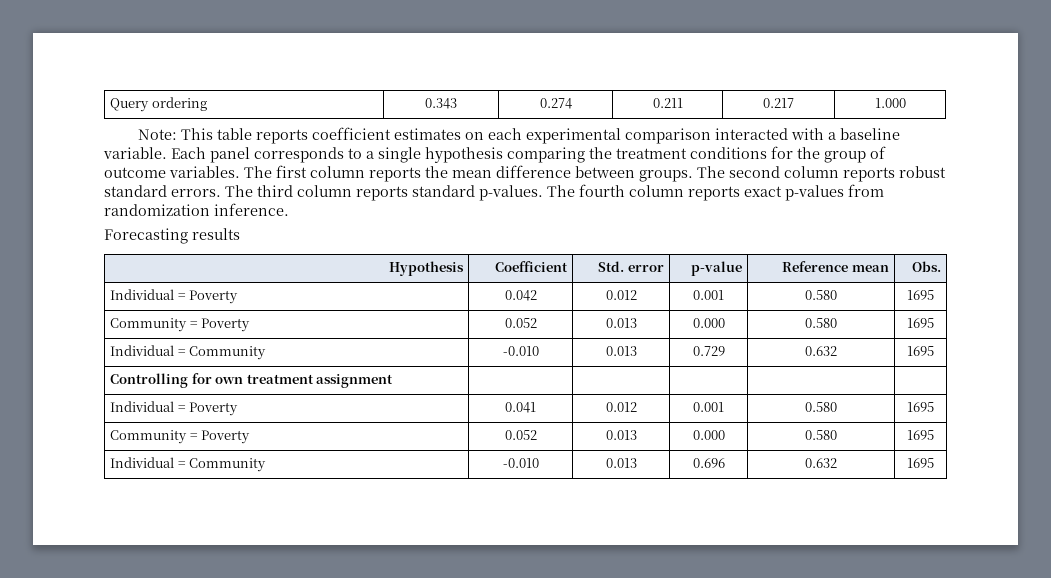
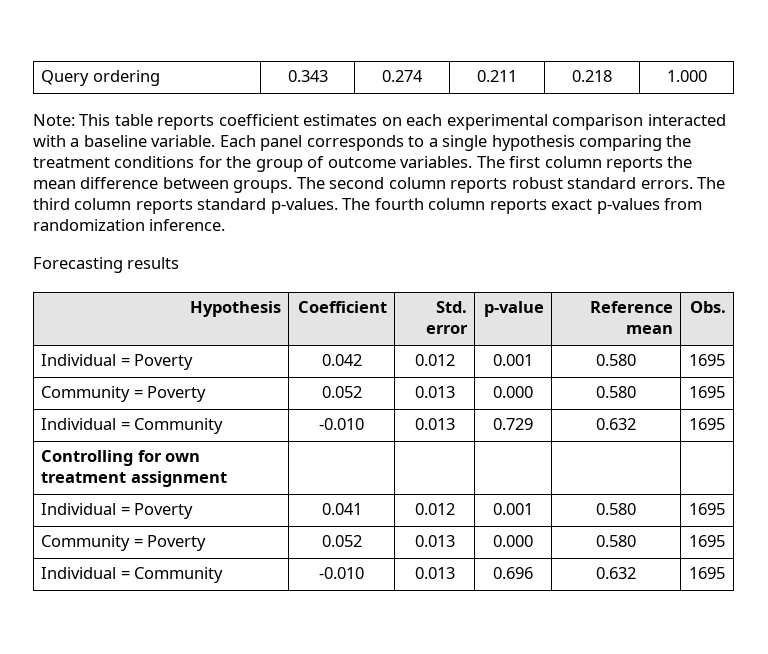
- Query ordering | 0.343 | 0.274 | 0.211 | 0.217 | 1.000
+ Query ordering | 0.343 | 0.274 | 0.211 | 0.218 | 1.000

